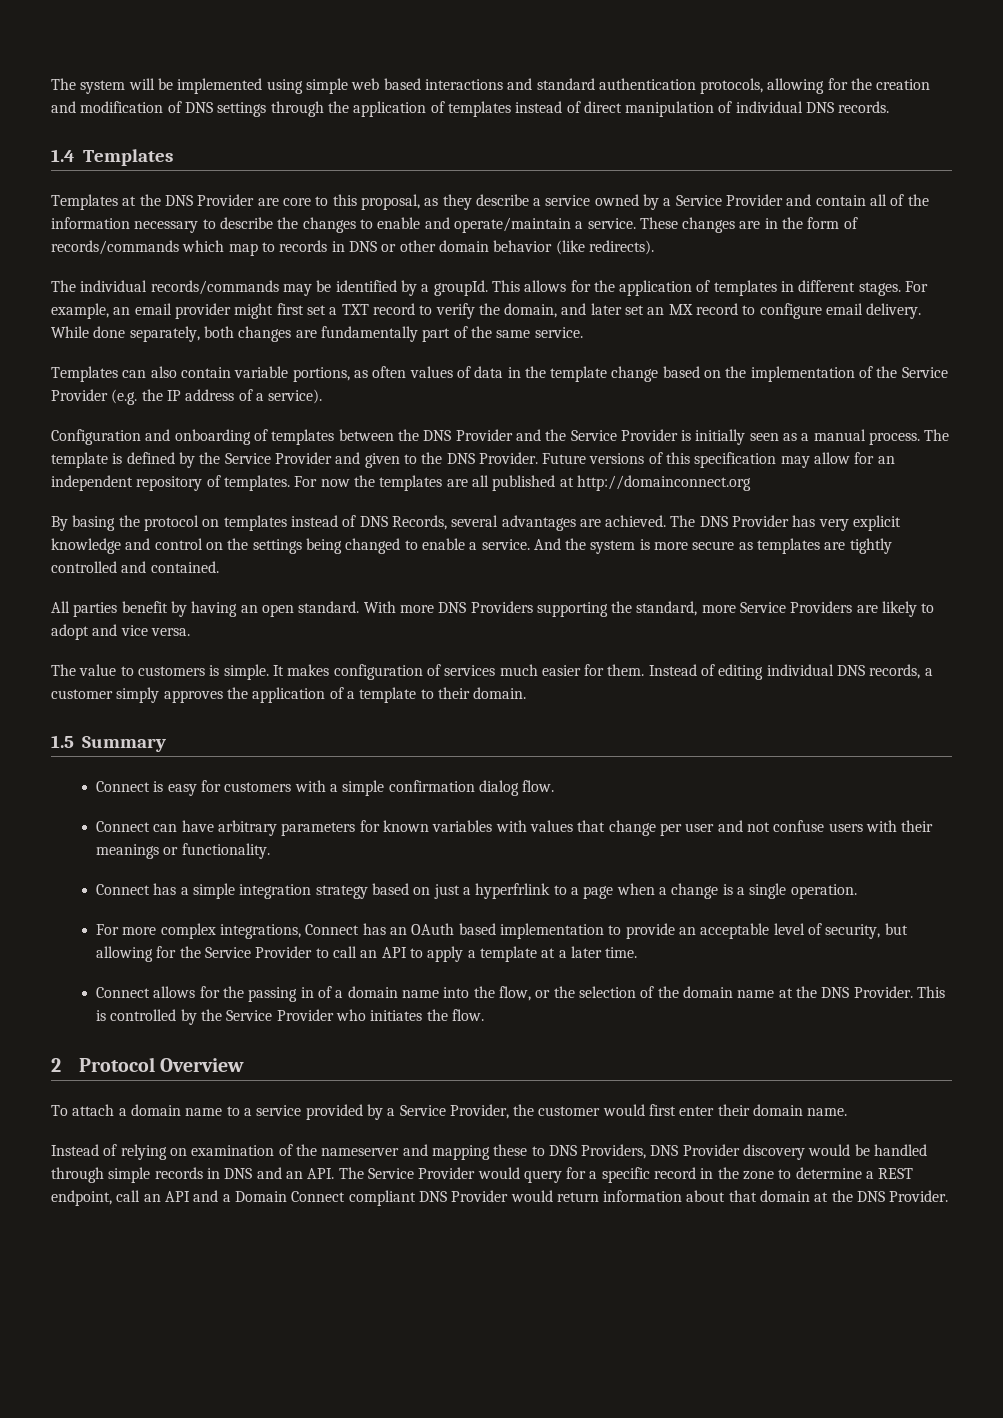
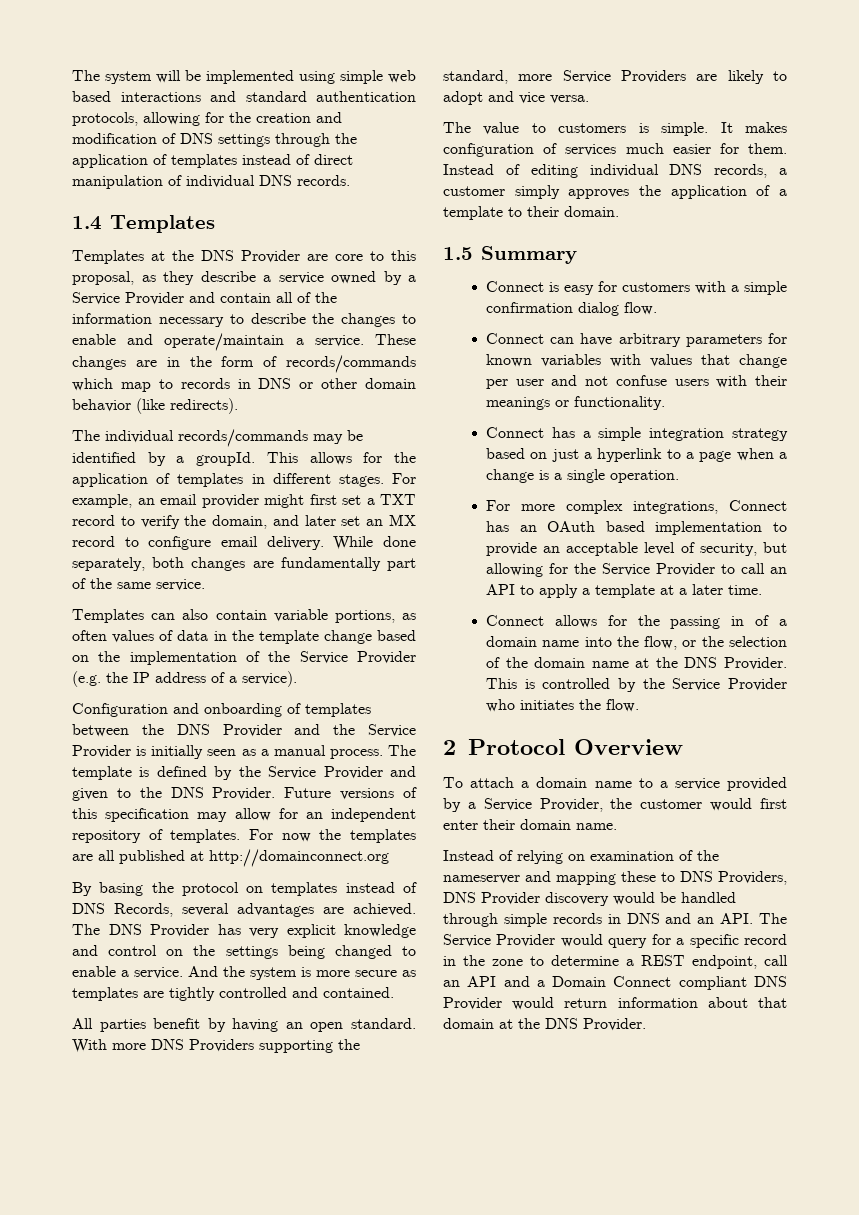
- Connect has a simple integration strategy based on just a hyperfrlink to a page when a change is a single operation.
+ Connect has a simple integration strategy based on just a hyperlink to a page when a change is a single operation.

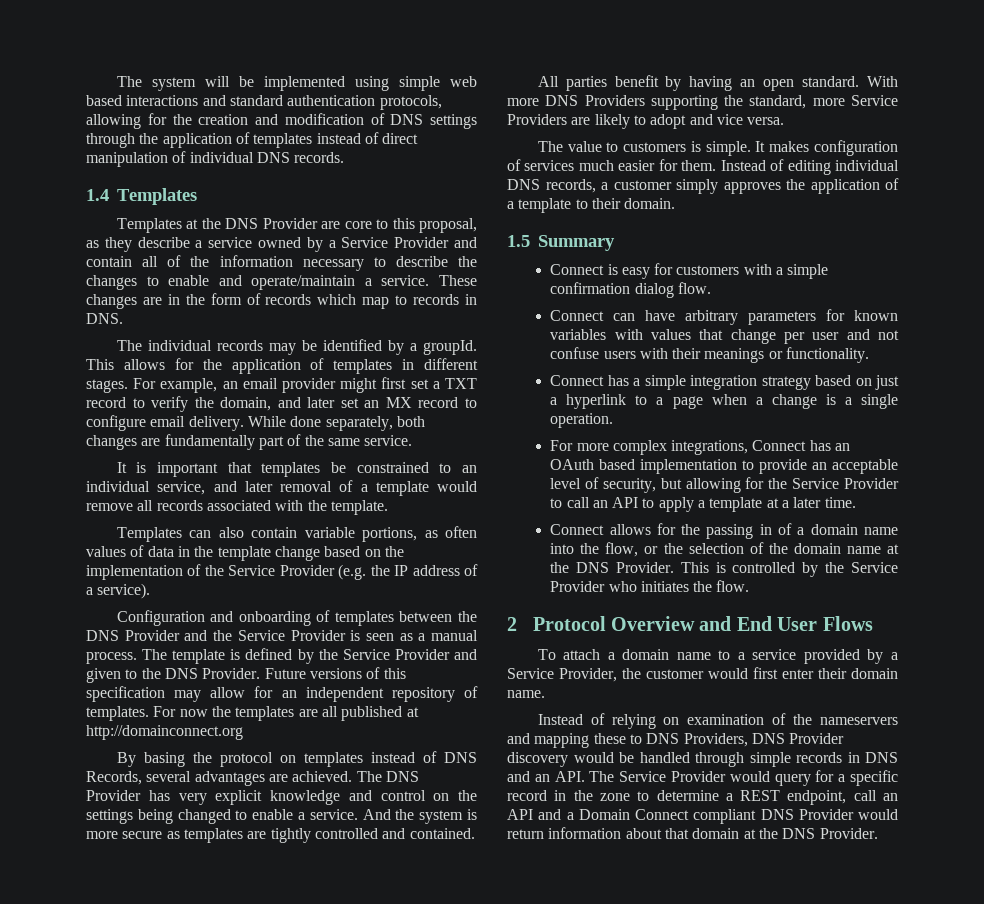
- These changes are in the form of records/commands which map to records in DNS or other domain behavior (like redirects).
+ These changes are in the form of records which map to records in DNS.
- The individual records/commands may be identified by a groupId.
+ The individual records may be identified by a groupId.
+ It is important that templates be constrained to an individual service, and later removal of a template would remove all records associated with the template.
- Configuration and onboarding of templates between the DNS Provider and the Service Provider is initially seen as a manual process.
+ Configuration and onboarding of templates between the DNS Provider and the Service Provider is seen as a manual process.
- 2 Protocol Overview
+ 2 Protocol Overview and End User Flows
- Instead of relying on examination of the nameserver and mapping these to DNS Providers, DNS Provider discovery would be handled through simple records in DNS and an API. The Service Provider would query for a specific record in the zone to determine a REST endpoint, call an API and a Domain Connect compliant DNS Provider would return information about that domain at the DNS Provider.
+ Instead of relying on examination of the nameservers and mapping these to DNS Providers, DNS Provider discovery would be handled through simple records in DNS and an API. The Service Provider would query for a specific record in the zone to determine a REST endpoint, call an API and a Domain Connect compliant DNS Provider would return information about that domain at the DNS Provider.

